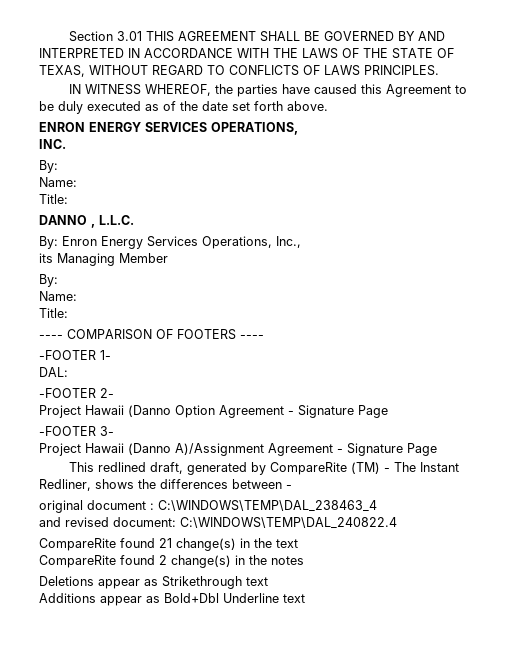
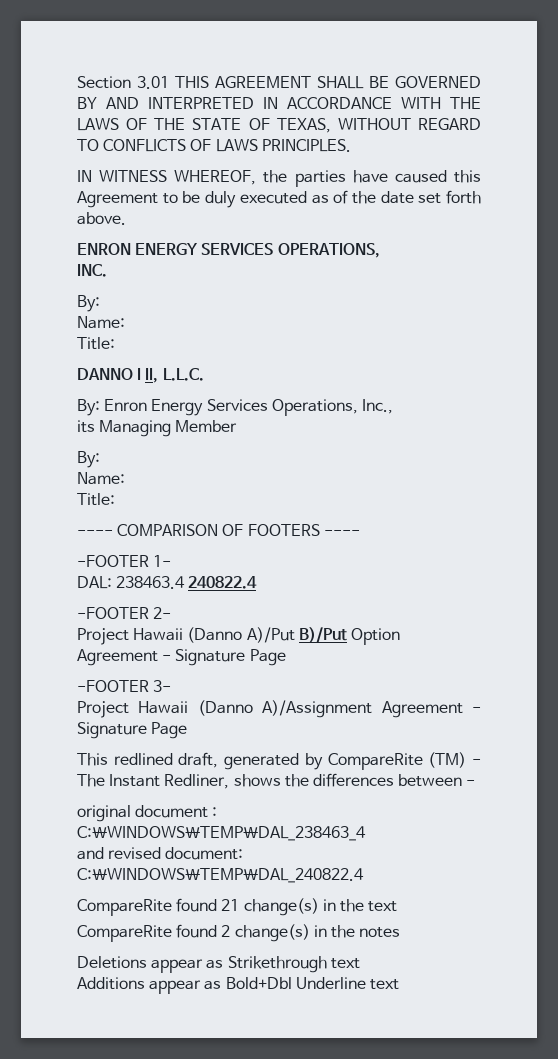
- DANNO , L.L.C.
+ DANNO I II, L.L.C.
- DAL:
+ DAL: 238463.4 240822.4
- Project Hawaii (Danno Option Agreement - Signature Page
+ Project Hawaii (Danno A)/Put B)/Put Option Agreement - Signature Page

